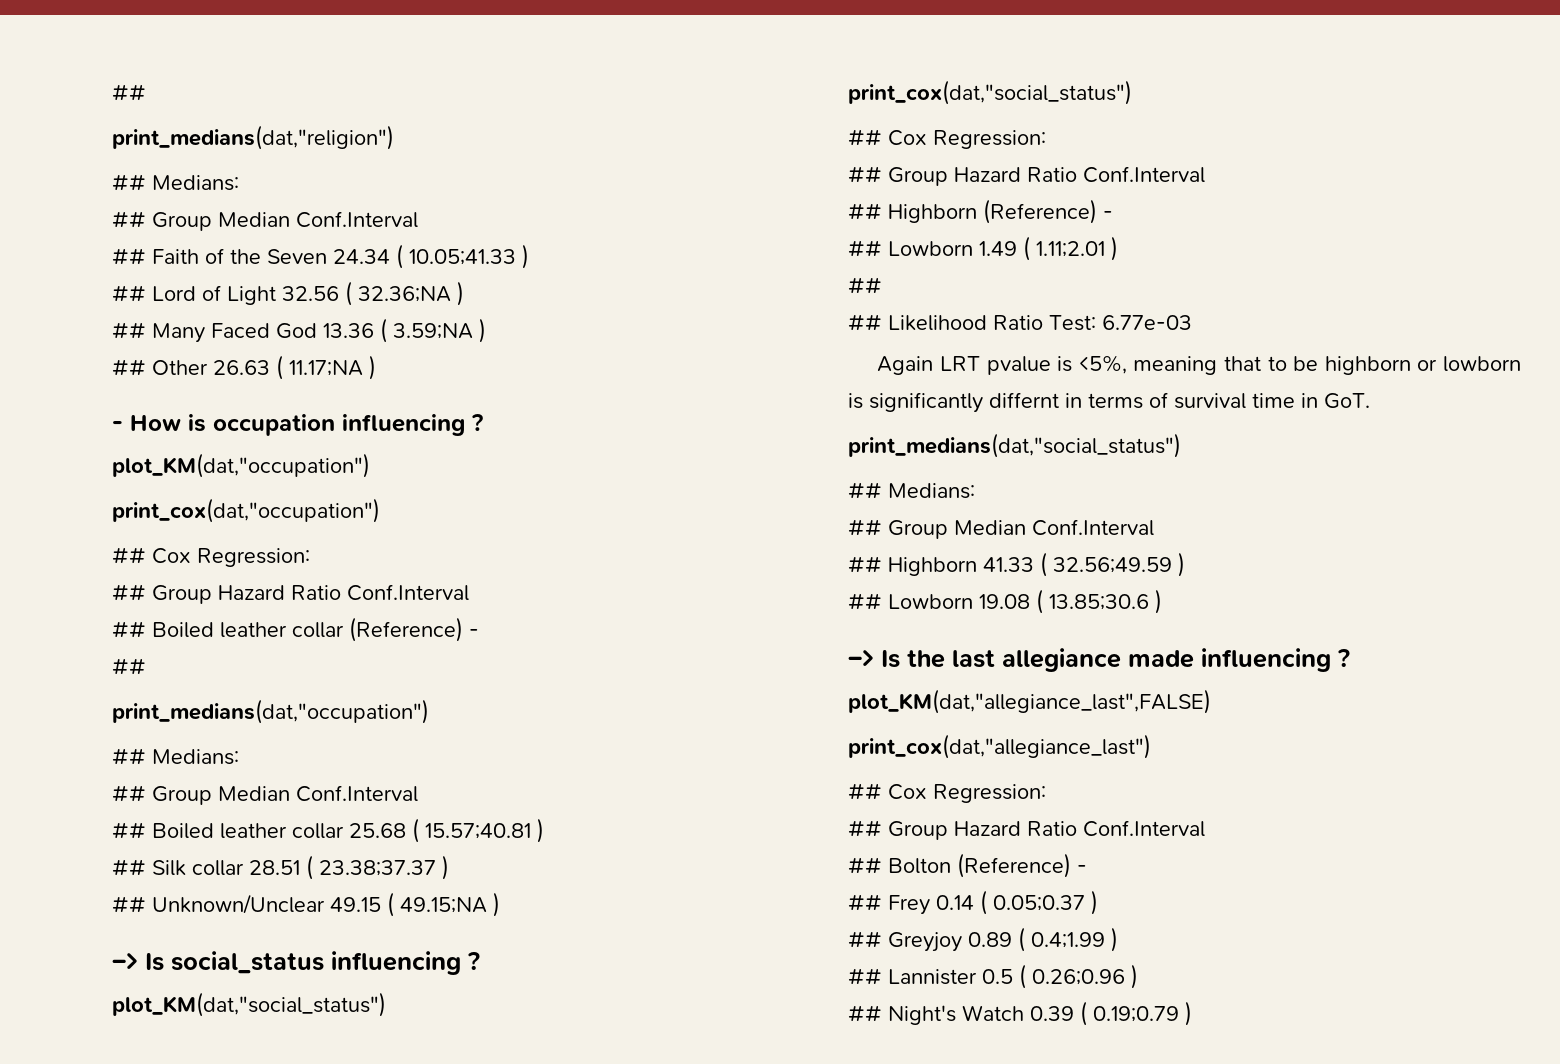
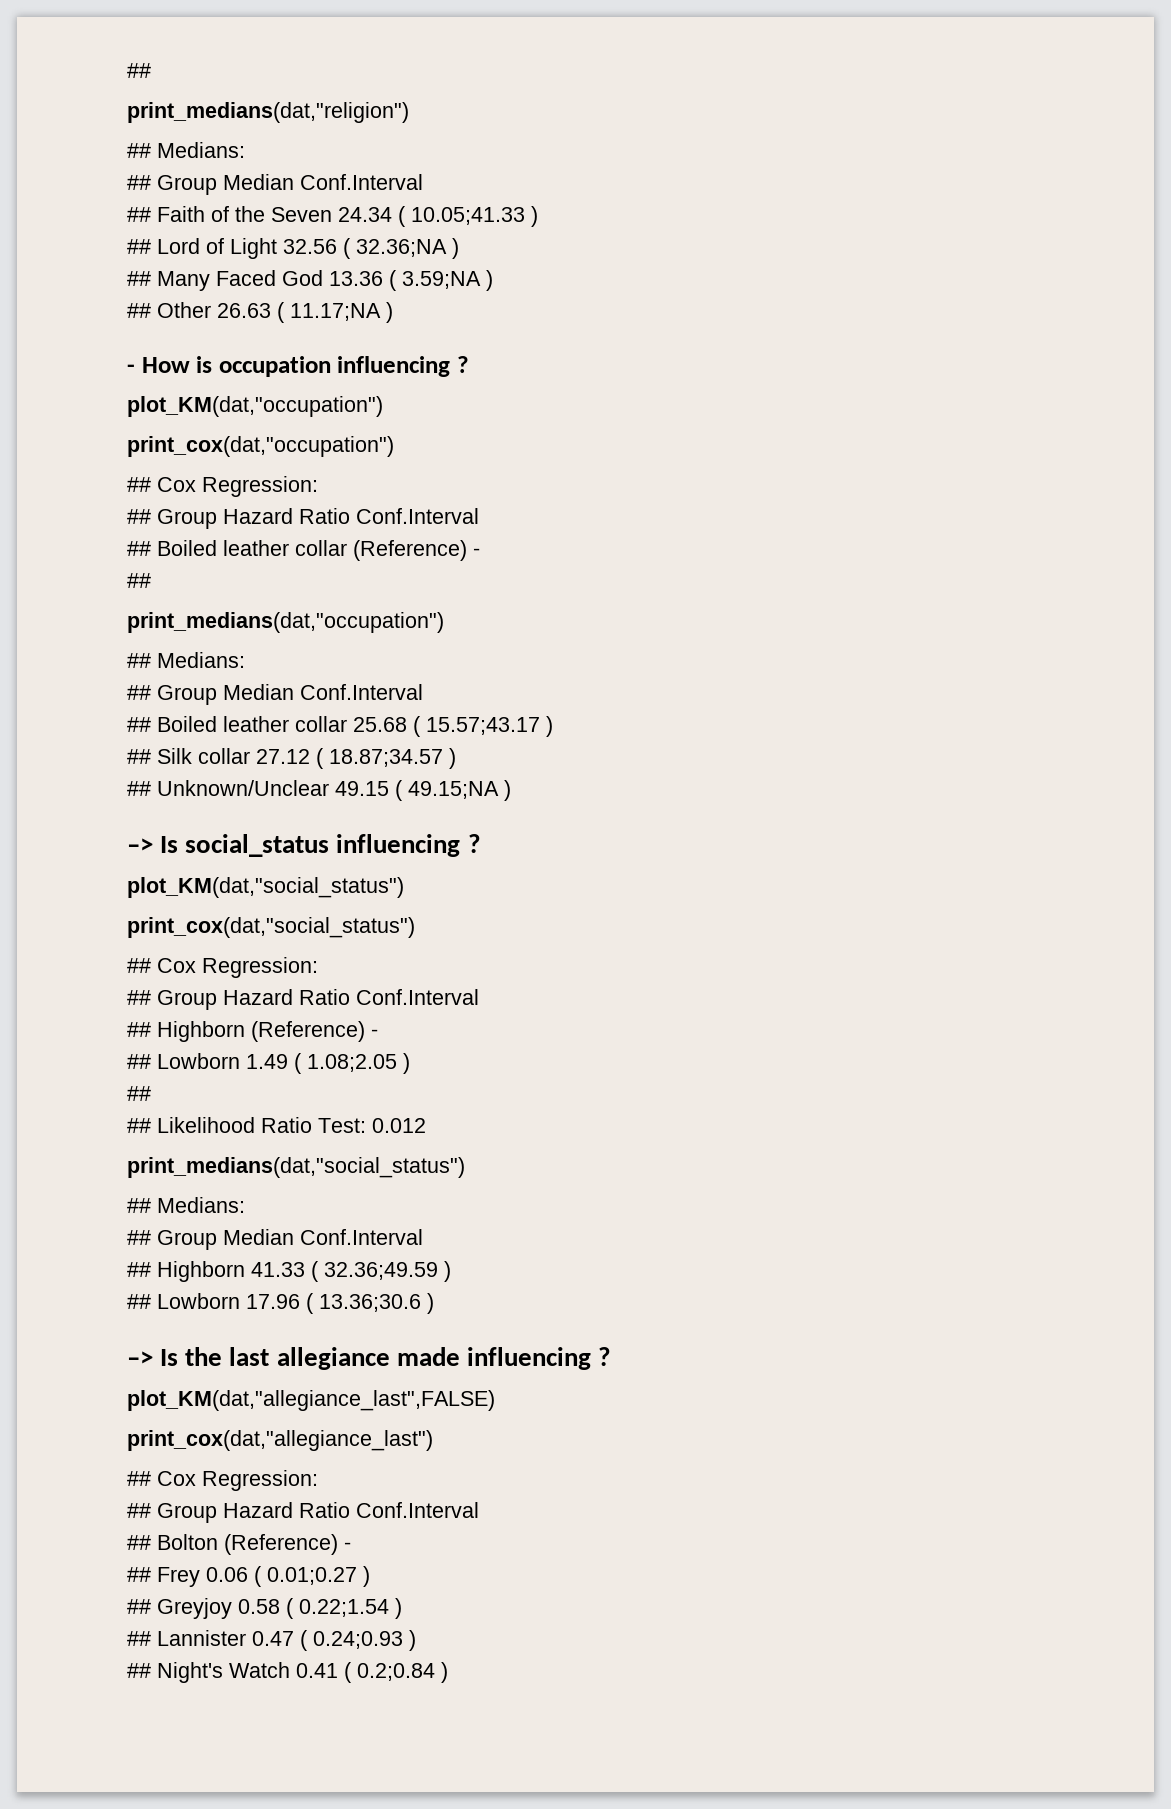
- ## Boiled leather collar 25.68 ( 15.57;40.81 )
+ ## Boiled leather collar 25.68 ( 15.57;43.17 )
- ## Silk collar 28.51 ( 23.38;37.37 )
+ ## Silk collar 27.12 ( 18.87;34.57 )
- ## Lowborn 1.49 ( 1.11;2.01 )
+ ## Lowborn 1.49 ( 1.08;2.05 )
- ## Likelihood Ratio Test: 6.77e-03
- Again LRT pvalue is <5%, meaning that to be highborn or lowborn is significantly differnt in terms of survival time in GoT.
+ ## Likelihood Ratio Test: 0.012
- ## Highborn 41.33 ( 32.56;49.59 )
+ ## Highborn 41.33 ( 32.36;49.59 )
- ## Lowborn 19.08 ( 13.85;30.6 )
+ ## Lowborn 17.96 ( 13.36;30.6 )
- ## Frey 0.14 ( 0.05;0.37 )
+ ## Frey 0.06 ( 0.01;0.27 )
- ## Greyjoy 0.89 ( 0.4;1.99 )
+ ## Greyjoy 0.58 ( 0.22;1.54 )
- ## Lannister 0.5 ( 0.26;0.96 )
+ ## Lannister 0.47 ( 0.24;0.93 )
- ## Night's Watch 0.39 ( 0.19;0.79 )
+ ## Night's Watch 0.41 ( 0.2;0.84 )

